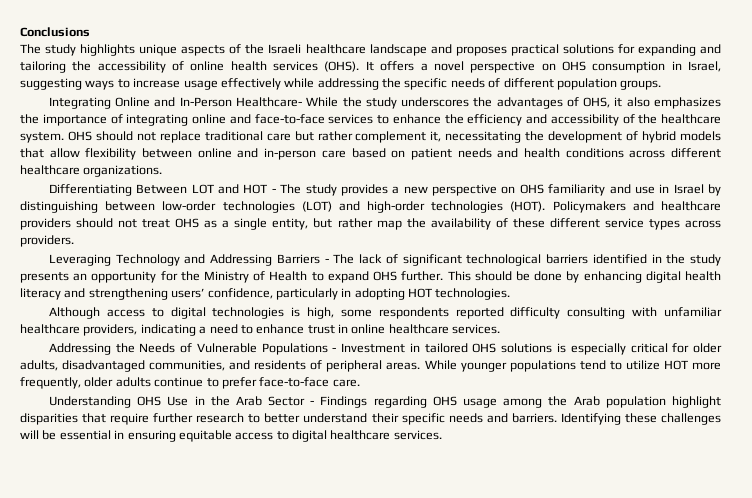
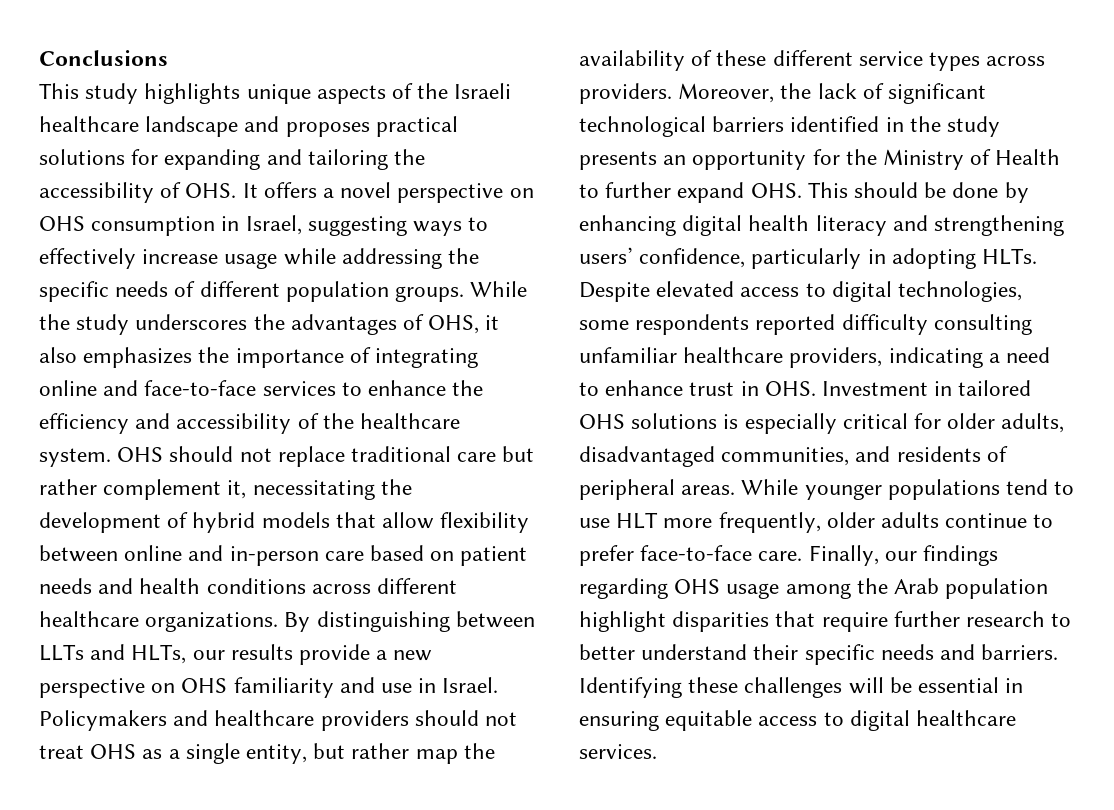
- The study highlights unique aspects of the Israeli healthcare landscape and proposes practical solutions for expanding and tailoring the accessibility of online health services (OHS). It offers a novel perspective on OHS consumption in Israel, suggesting ways to increase usage effectively while addressing the specific needs of different population groups.
- Integrating Online and In-Person Healthcare- While the study underscores the advantages of OHS, it also emphasizes the importance of integrating online and face-to-face services to enhance the efficiency and accessibility of the healthcare system.
+ This study highlights unique aspects of the Israeli healthcare landscape and proposes practical solutions for expanding and tailoring the accessibility of OHS. It offers a novel perspective on OHS consumption in Israel, suggesting ways to effectively increase usage while addressing the specific needs of different population groups. While the study underscores the advantages of OHS, it also emphasizes the importance of integrating online and face-to-face services to enhance the efficiency and accessibility of the healthcare system.
- OHS should not replace traditional care but rather complement it, necessitating the development of hybrid models that allow flexibility between online and in-person care based on patient needs and health conditions across different healthcare organizations.
- Differentiating Between LOT and HOT - The study provides a new perspective on OHS familiarity and use in Israel by distinguishing between low-order technologies (LOT) and high-order technologies (HOT).
+ OHS should not replace traditional care but rather complement it, necessitating the development of hybrid models that allow flexibility between online and in-person care based on patient needs and health conditions across different healthcare organizations. By distinguishing between LLTs and HLTs, our results provide a new perspective on OHS familiarity and use in Israel.
- Policymakers and healthcare providers should not treat OHS as a single entity, but rather map the availability of these different service types across providers.
- Leveraging Technology and Addressing Barriers - The lack of significant technological barriers identified in the study presents an opportunity for the Ministry of Health to expand OHS further. This should be done by enhancing digital health literacy and strengthening users’ confidence, particularly in adopting HOT technologies.
- Although access to digital technologies is high, some respondents reported difficulty consulting with unfamiliar healthcare providers, indicating a need to enhance trust in online healthcare services.
- Addressing the Needs of Vulnerable Populations - Investment in tailored OHS solutions is especially critical for older adults, disadvantaged communities, and residents of peripheral areas.
+ Policymakers and healthcare providers should not treat OHS as a single entity, but rather map the availability of these different service types across providers. Moreover, the lack of significant technological barriers identified in the study presents an opportunity for the Ministry of Health to further expand OHS. This should be done by enhancing digital health literacy and strengthening users’ confidence, particularly in adopting HLTs. Despite elevated access to digital technologies, some respondents reported difficulty consulting unfamiliar healthcare providers, indicating a need to enhance trust in OHS. Investment in tailored OHS solutions is especially critical for older adults, disadvantaged communities, and residents of peripheral areas.
- While younger populations tend to utilize HOT more frequently, older adults continue to prefer face-to-face care.
- Understanding OHS Use in the Arab Sector - Findings regarding OHS usage among the Arab population highlight disparities that require further research to better understand their specific needs and barriers.
+ While younger populations tend to use HLT more frequently, older adults continue to prefer face-to-face care. Finally, our findings regarding OHS usage among the Arab population highlight disparities that require further research to better understand their specific needs and barriers.

